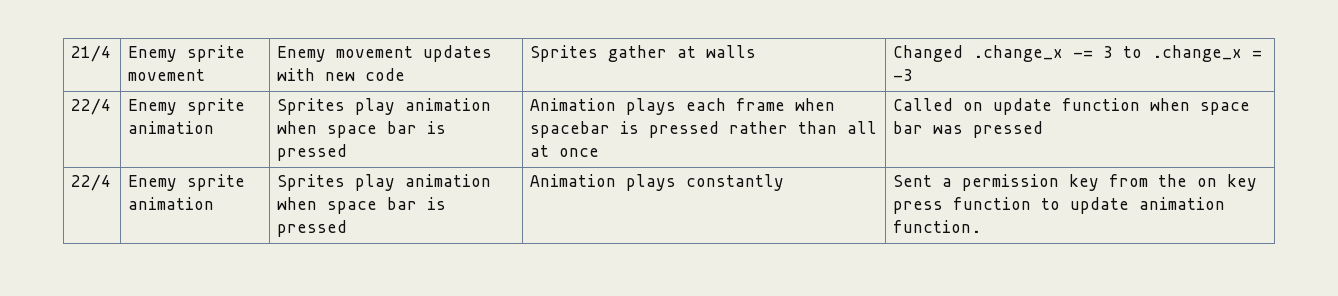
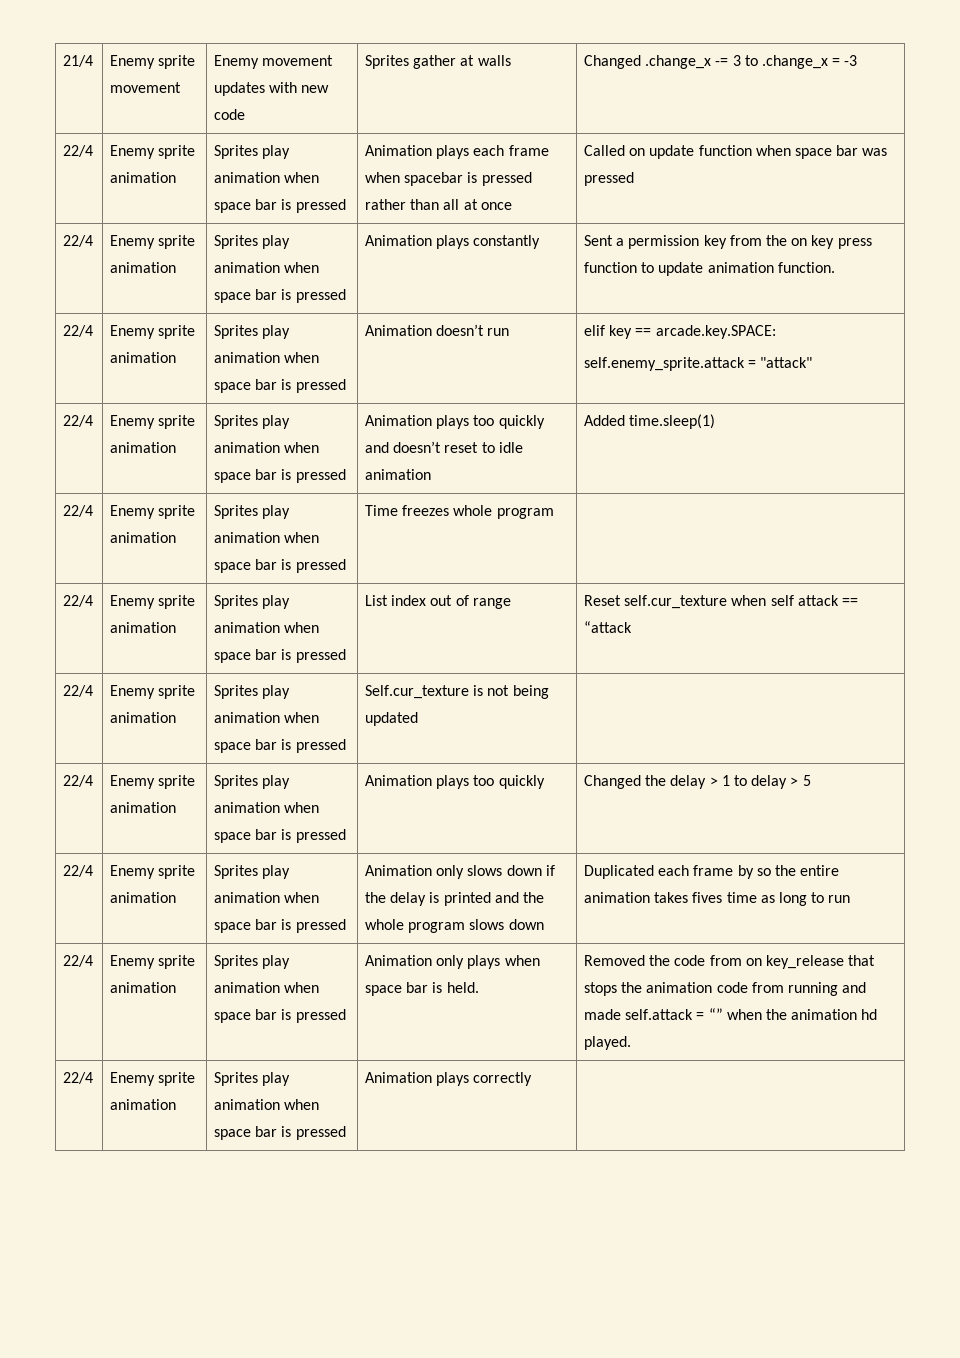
+ 22/4 | Enemy sprite animation | Sprites play animation when space bar is pressed | Animation doesn’t run | elif key == arcade.key.SPACE:
+ self.enemy_sprite.attack = "attack"
+ 22/4 | Enemy sprite animation | Sprites play animation when space bar is pressed | Animation plays too quickly and doesn’t reset to idle animation | Added time.sleep(1)
+ 22/4 | Enemy sprite animation | Sprites play animation when space bar is pressed | Time freezes whole program |
+ 22/4 | Enemy sprite animation | Sprites play animation when space bar is pressed | List index out of range | Reset self.cur_texture when self attack == “attack
+ 22/4 | Enemy sprite animation | Sprites play animation when space bar is pressed | Self.cur_texture is not being updated |
+ 22/4 | Enemy sprite animation | Sprites play animation when space bar is pressed | Animation plays too quickly | Changed the delay > 1 to delay > 5
+ 22/4 | Enemy sprite animation | Sprites play animation when space bar is pressed | Animation only slows down if the delay is printed and the whole program slows down | Duplicated each frame by so the entire animation takes fives time as long to run
+ 22/4 | Enemy sprite animation | Sprites play animation when space bar is pressed | Animation only plays when space bar is held. | Removed the code from on key_release that stops the animation code from running and made self.attack = “” when the animation hd played.
+ 22/4 | Enemy sprite animation | Sprites play animation when space bar is pressed | Animation plays correctly |

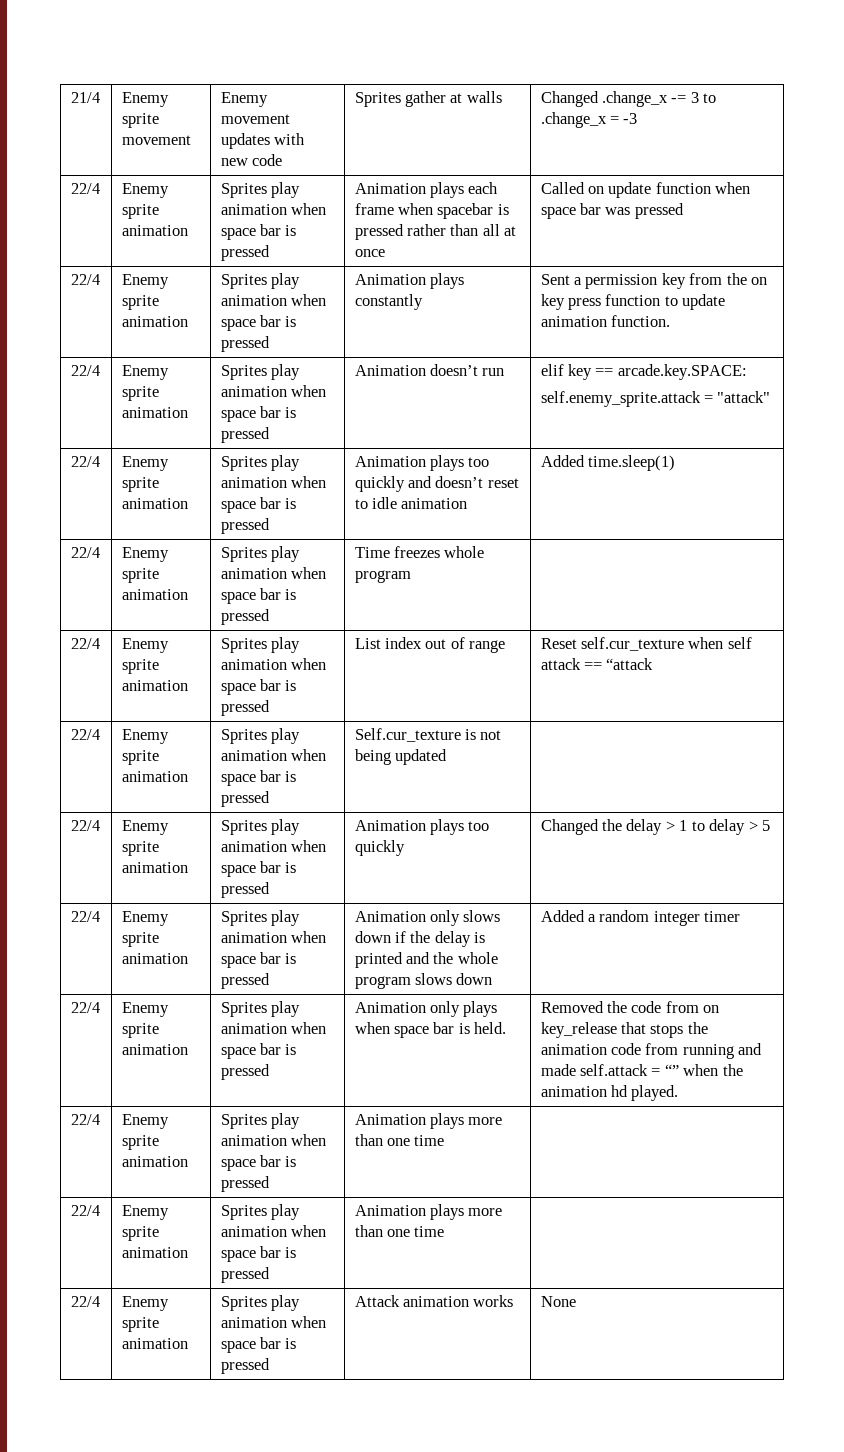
- Duplicated each frame by so the entire animation takes fives time as long to run
+ Added a random integer timer
  Removed the code from on key_release that stops the animation code from running and made self.attack = “” when the animation hd played.
- 22/4 | Enemy sprite animation | Sprites play animation when space bar is pressed | Animation plays correctly |
+ 22/4 | Enemy sprite animation | Sprites play animation when space bar is pressed | Animation plays more than one time |
+ 22/4 | Enemy sprite animation | Sprites play animation when space bar is pressed | Animation plays more than one time |
+ 22/4 | Enemy sprite animation | Sprites play animation when space bar is pressed | Attack animation works | None

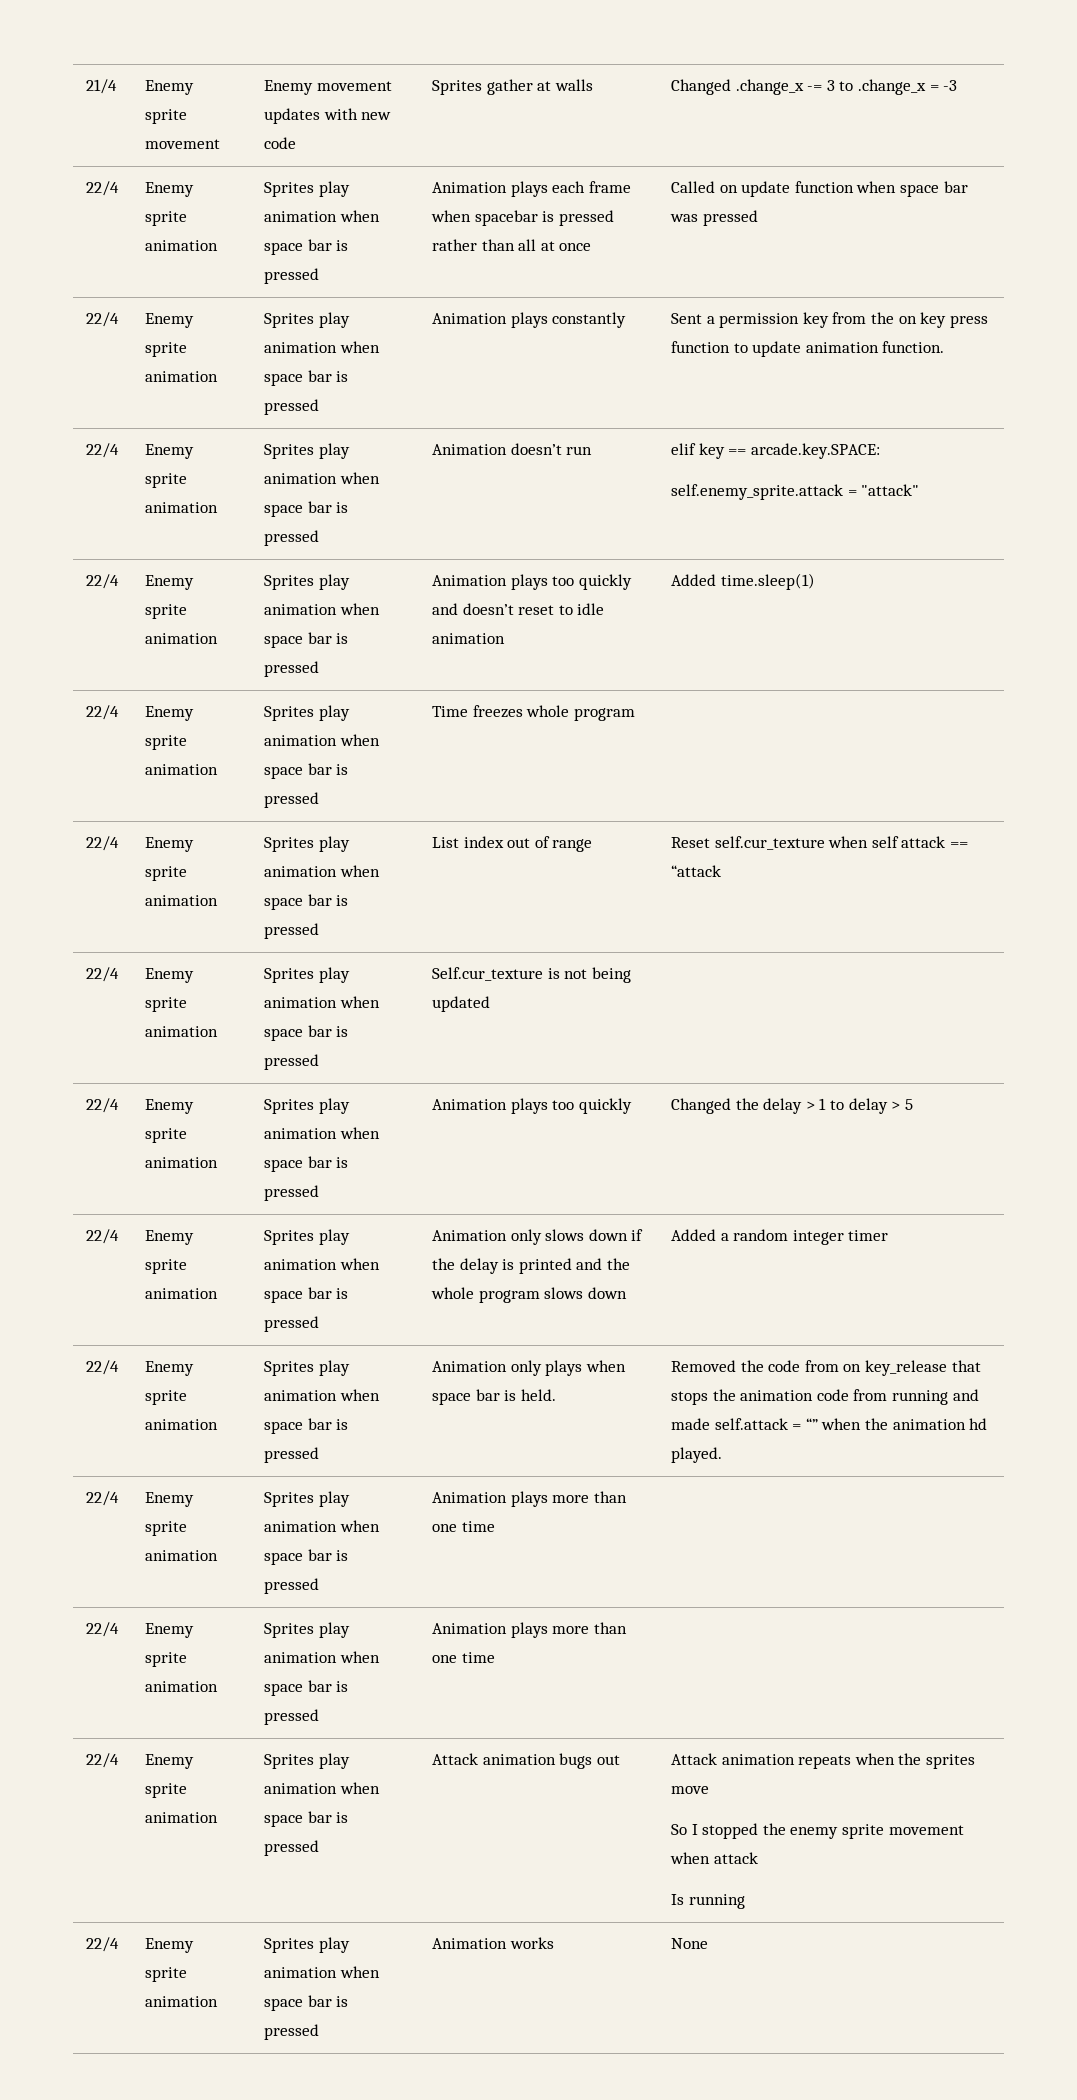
- 22/4 | Enemy sprite animation | Sprites play animation when space bar is pressed | Attack animation works | None
+ 22/4 | Enemy sprite animation | Sprites play animation when space bar is pressed | Attack animation bugs out | Attack animation repeats when the sprites move
+ So I stopped the enemy sprite movement when attack
+ Is running
+ 22/4 | Enemy sprite animation | Sprites play animation when space bar is pressed | Animation works | None

